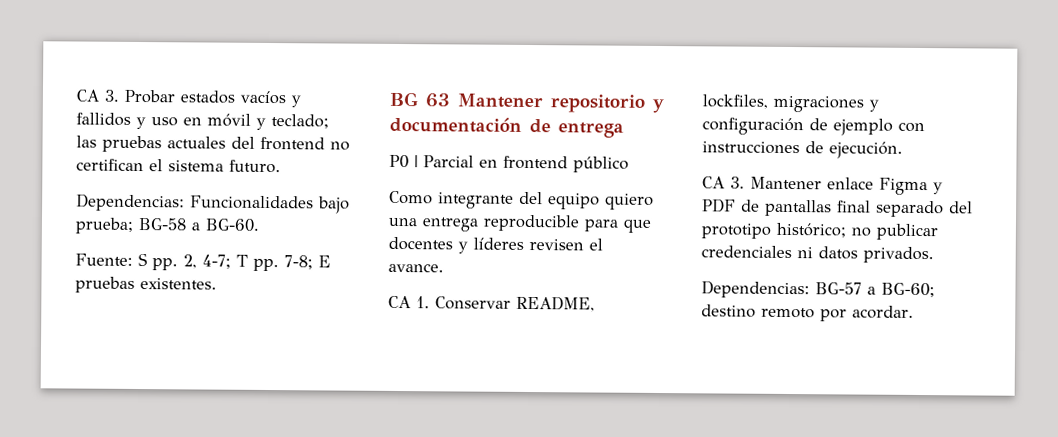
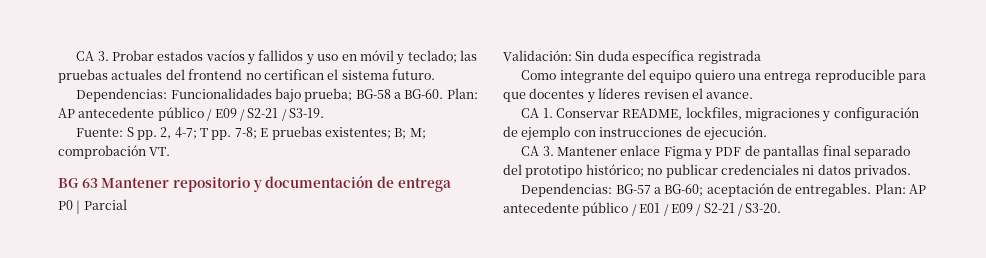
+ Plan: AP antecedente público / E09 / S2-21 / S3-19.
- Fuente: S pp. 2, 4-7; T pp. 7-8; E pruebas existentes.
+ Fuente: S pp. 2, 4-7; T pp. 7-8; E pruebas existentes; B; M; comprobación VT.
- P0 | Parcial en frontend público
+ P0 | Parcial
+ Validación: Sin duda específica registrada
- Dependencias: BG-57 a BG-60; destino remoto por acordar.
+ Dependencias: BG-57 a BG-60; aceptación de entregables. Plan: AP antecedente público / E01 / E09 / S2-21 / S3-20.

